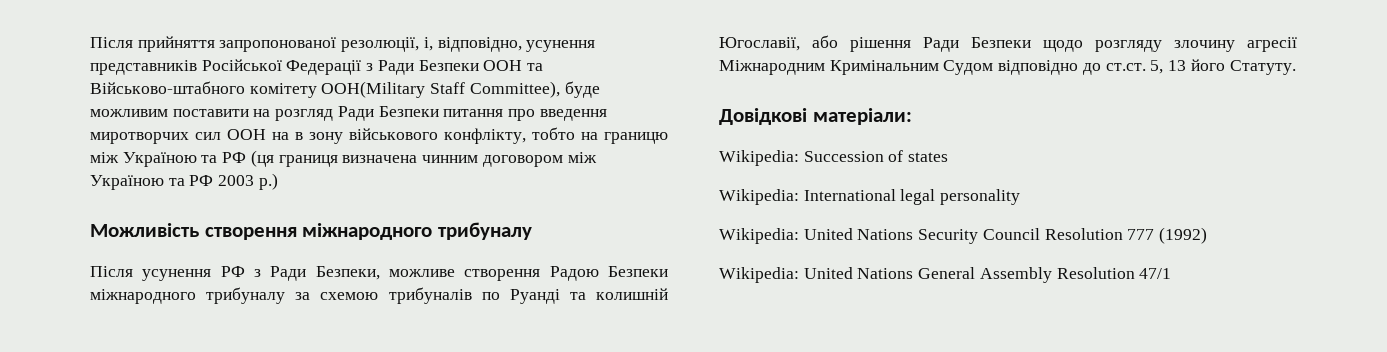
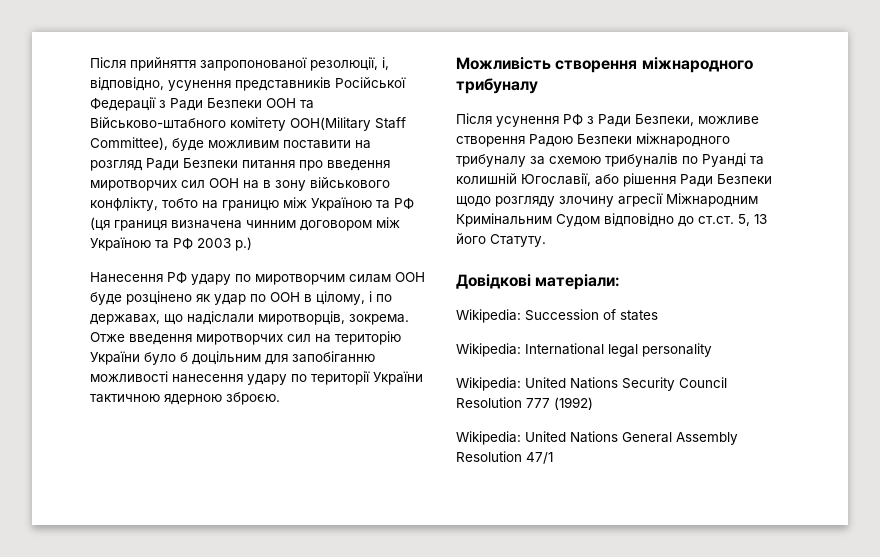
+ Нанесення РФ удару по миротворчим силам ООН буде розцінено як удар по ООН в цілому, і по державах, що надіслали миротворців, зокрема. Отже введення миротворчих сил на територію України було б доцільним для запобіганню можливості нанесення удару по території України тактичною ядерною зброєю.

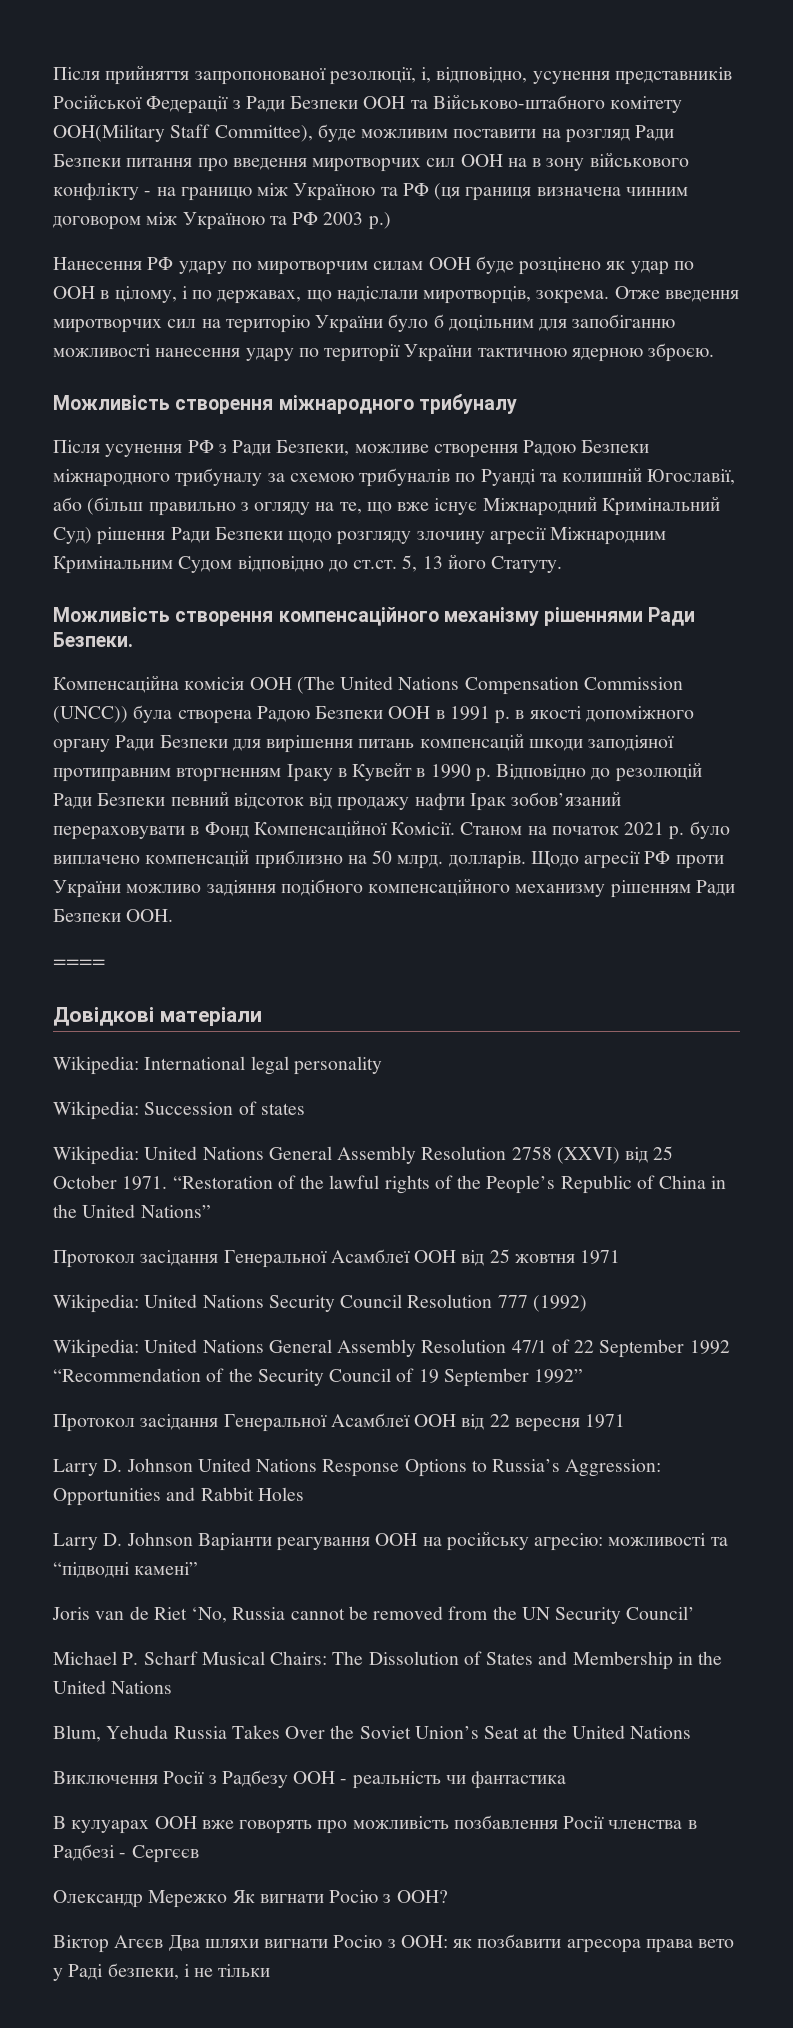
- Після прийняття запропонованої резолюції, і, відповідно, усунення представників Російської Федерації з Ради Безпеки ООН та Військово-штабного комітету ООН(Military Staff Committee), буде можливим поставити на розгляд Ради Безпеки питання про введення миротворчих сил ООН на в зону військового конфлікту, тобто на границю між Україною та РФ (ця границя визначена чинним договором між Україною та РФ 2003 р.)
+ Після прийняття запропонованої резолюції, і, відповідно, усунення представників Російської Федерації з Ради Безпеки ООН та Військово-штабного комітету ООН(Military Staff Committee), буде можливим поставити на розгляд Ради Безпеки питання про введення миротворчих сил ООН на в зону військового конфлікту - на границю між Україною та РФ (ця границя визначена чинним договором між Україною та РФ 2003 р.)
- Після усунення РФ з Ради Безпеки, можливе створення Радою Безпеки міжнародного трибуналу за схемою трибуналів по Руанді та колишній Югославії, або рішення Ради Безпеки щодо розгляду злочину агресії Міжнародним Кримінальним Судом відповідно до ст.ст. 5, 13 його Статуту.
+ Після усунення РФ з Ради Безпеки, можливе створення Радою Безпеки міжнародного трибуналу за схемою трибуналів по Руанді та колишній Югославії, або (більш правильно з огляду на те, що вже існує Міжнародний Кримінальний Суд) рішення Ради Безпеки щодо розгляду злочину агресії Міжнародним Кримінальним Судом відповідно до ст.ст. 5, 13 його Статуту.
- Довідкові матеріали:
+ Можливість створення компенсаційного механізму рішеннями Ради Безпеки.
+ Компенсаційна комісія ООН (The United Nations Compensation Commission (UNCC)) була створена Радою Безпеки ООН в 1991 р. в якості допоміжного органу Ради Безпеки для вирішення питань компенсацій шкоди заподіяної протиправним вторгненням Іраку в Кувейт в 1990 р. Відповідно до резолюцій Ради Безпеки певний відсоток від продажу нафти Ірак зобов’язаний перераховувати в Фонд Компенсаційної Комісії. Станом на початок 2021 р. було виплачено компенсацій приблизно на 50 млрд. долларів. Щодо агресії РФ проти України можливо задіяння подібного компенсаційного механизму рішенням Ради Безпеки ООН.
+ ====
+ Довідкові матеріали
+ Wikipedia: International legal personality
- Wikipedia: International legal personality
+ Wikipedia: United Nations General Assembly Resolution 2758 (XXVI) від 25 October 1971. “Restoration of the lawful rights of the People’s Republic of China in the United Nations”
+ Протокол засідання Генеральної Асамблеї ООН від 25 жовтня 1971
- Wikipedia: United Nations General Assembly Resolution 47/1
+ Wikipedia: United Nations General Assembly Resolution 47/1 of 22 September 1992 “Recommendation of the Security Council of 19 September 1992”
+ Протокол засідання Генеральної Асамблеї ООН від 22 вересня 1971
+ Larry D. Johnson United Nations Response Options to Russia’s Aggression: Opportunities and Rabbit Holes
+ Larry D. Johnson Варіанти реагування ООН на російську агресію: можливості та “підводні камені”
+ Joris van de Riet ‘No, Russia cannot be removed from the UN Security Council’
+ Michael P. Scharf Musical Chairs: The Dissolution of States and Membership in the United Nations
+ Blum, Yehuda Russia Takes Over the Soviet Union’s Seat at the United Nations
+ Виключення Росії з Радбезу ООН - реальність чи фантастика
+ В кулуарах ООН вже говорять про можливість позбавлення Росії членства в Радбезі - Сергєєв
+ Олександр Мережко Як вигнати Росію з ООН?
+ Віктор Агєєв Два шляхи вигнати Росію з ООН: як позбавити агресора права вето у Раді безпеки, і не тільки

